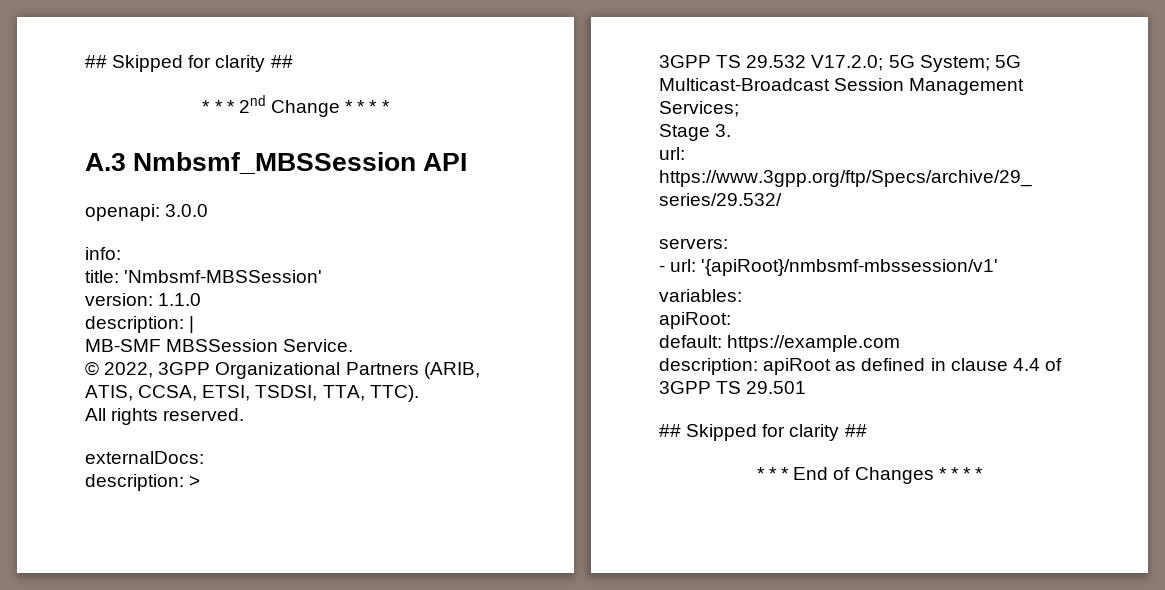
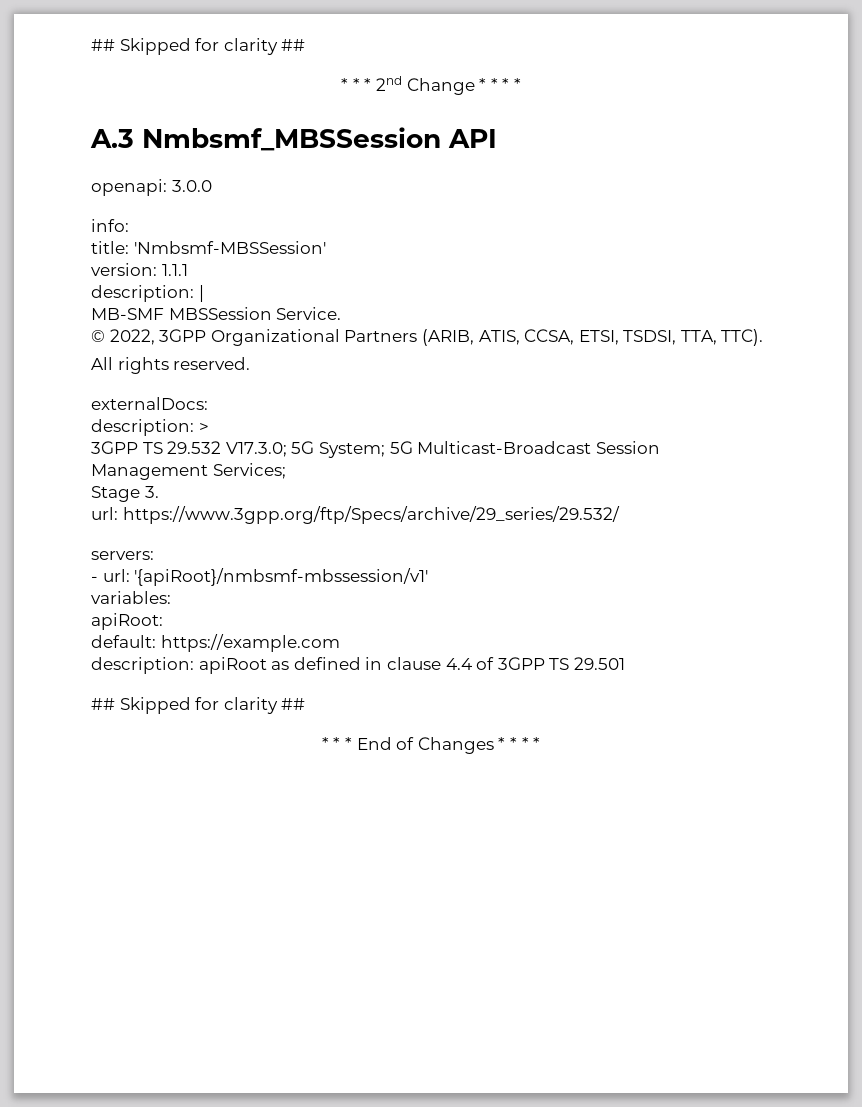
- version: 1.1.0
+ version: 1.1.1
- 3GPP TS 29.532 V17.2.0; 5G System; 5G Multicast-Broadcast Session Management Services;
+ 3GPP TS 29.532 V17.3.0; 5G System; 5G Multicast-Broadcast Session Management Services;

